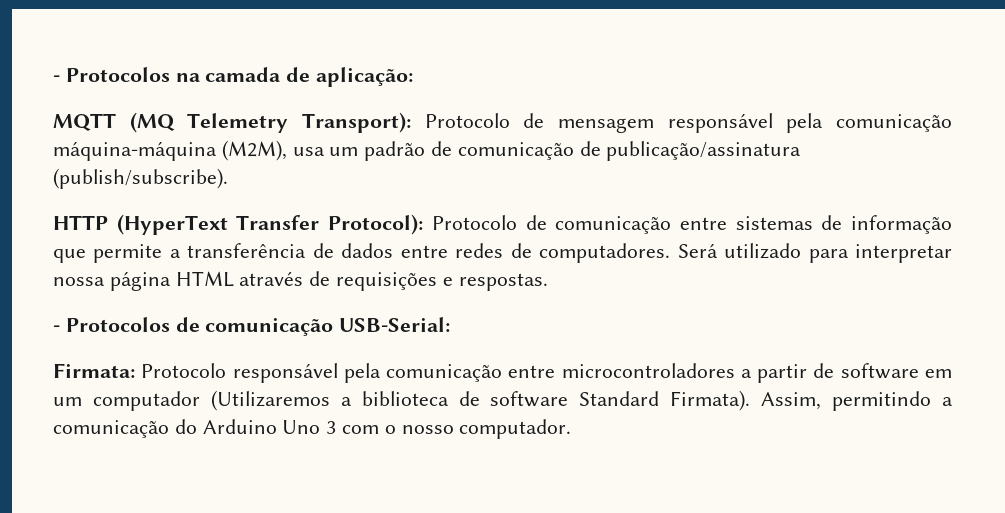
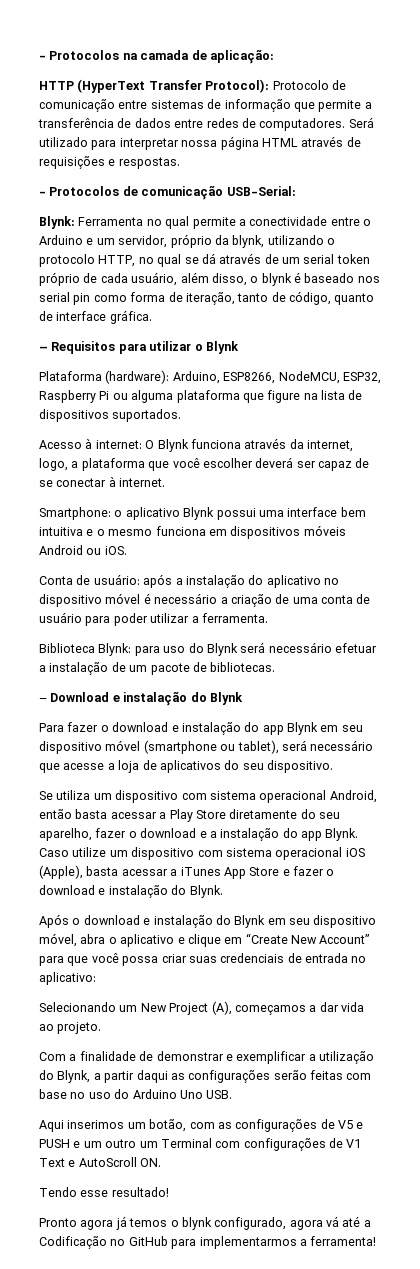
- MQTT (MQ Telemetry Transport): Protocolo de mensagem responsável pela comunicação máquina-máquina (M2M), usa um padrão de comunicação de publicação/assinatura (publish/subscribe).
- Firmata: Protocolo responsável pela comunicação entre microcontroladores a partir de software em um computador (Utilizaremos a biblioteca de software Standard Firmata). Assim, permitindo a comunicação do Arduino Uno 3 com o nosso computador.
+ Blynk: Ferramenta no qual permite a conectividade entre o Arduino e um servidor, próprio da blynk, utilizando o protocolo HTTP, no qual se dá através de um serial token próprio de cada usuário, além disso, o blynk é baseado nos serial pin como forma de iteração, tanto de código, quanto de interface gráfica.
+ – Requisitos para utilizar o Blynk
+ Plataforma (hardware): Arduino, ESP8266, NodeMCU, ESP32, Raspberry Pi ou alguma plataforma que figure na lista de dispositivos suportados.
+ Acesso à internet: O Blynk funciona através da internet, logo, a plataforma que você escolher deverá ser capaz de se conectar à internet.
+ Smartphone: o aplicativo Blynk possui uma interface bem intuitiva e o mesmo funciona em dispositivos móveis Android ou iOS.
+ Conta de usuário: após a instalação do aplicativo no dispositivo móvel é necessário a criação de uma conta de usuário para poder utilizar a ferramenta.
+ Biblioteca Blynk: para uso do Blynk será necessário efetuar a instalação de um pacote de bibliotecas.
+ – Download e instalação do Blynk
+ Para fazer o download e instalação do app Blynk em seu dispositivo móvel (smartphone ou tablet), será necessário que acesse a loja de aplicativos do seu dispositivo.
+ Se utiliza um dispositivo com sistema operacional Android, então basta acessar a Play Store diretamente do seu aparelho, fazer o download e a instalação do app Blynk. Caso utilize um dispositivo com sistema operacional iOS (Apple), basta acessar a iTunes App Store e fazer o download e instalação do Blynk.
+ Após o download e instalação do Blynk em seu dispositivo móvel, abra o aplicativo e clique em “Create New Account” para que você possa criar suas credenciais de entrada no aplicativo:
+ Selecionando um New Project (A), começamos a dar vida ao projeto.
+ Com a finalidade de demonstrar e exemplificar a utilização do Blynk, a partir daqui as configurações serão feitas com base no uso do Arduino Uno USB.
+ Aqui inserimos um botão, com as configurações de V5 e PUSH e um outro um Terminal com configurações de V1 Text e AutoScroll ON.
+ Tendo esse resultado!
+ Pronto agora já temos o blynk configurado, agora vá até a Codificação no GitHub para implementarmos a ferramenta!

